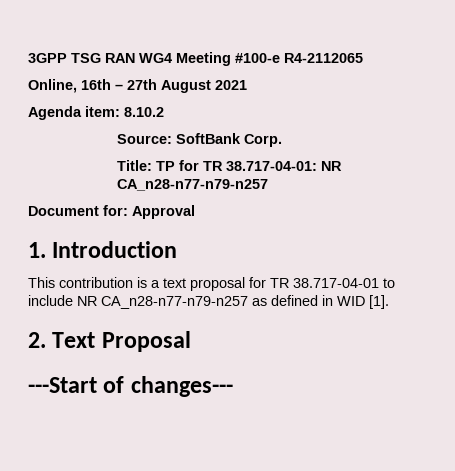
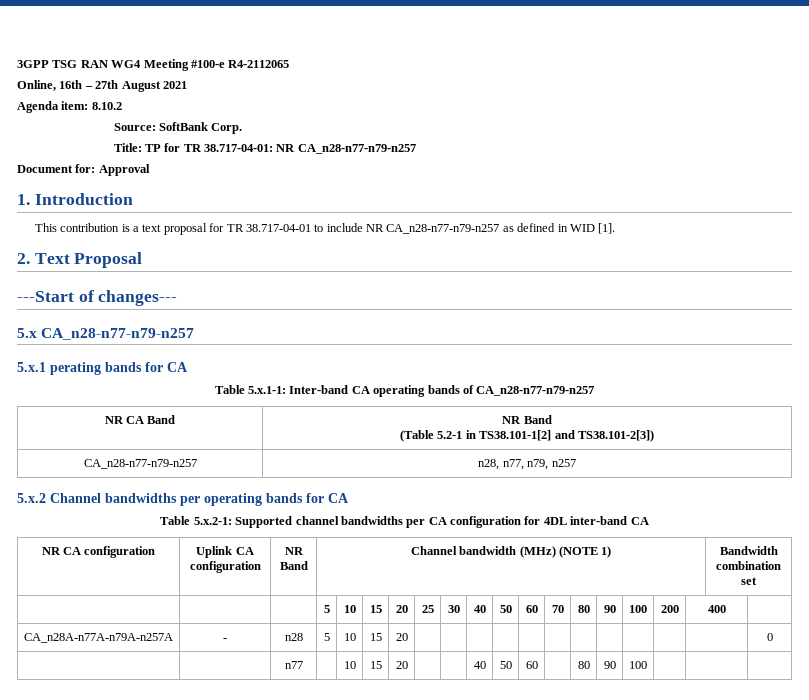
+ 5.x CA_n28-n77-n79-n257
+ 5.x.1 perating bands for CA
+ Table 5.x.1-1: Inter-band CA operating bands of CA_n28-n77-n79-n257
+ NR CA Band | NR Band
+ (Table 5.2-1 in TS38.101-1[2] and TS38.101-2[3])
+ CA_n28-n77-n79-n257 | n28, n77, n79, n257
+ 5.x.2 Channel bandwidths per operating bands for CA
+ Table 5.x.2-1: Supported channel bandwidths per CA configuration for 4DL inter-band CA
+ NR CA configuration | Uplink CA configuration | NR Band | Channel bandwidth (MHz) (NOTE 1) | Bandwidth combination set
+ | | | 5 | 10 | 15 | 20 | 25 | 30 | 40 | 50 | 60 | 70 | 80 | 90 | 100 | 200 | 400 |
+ CA_n28A-n77A-n79A-n257A | - | n28 | 5 | 10 | 15 | 20 | | | | | | | | | | | | 0
+ | | n77 | | 10 | 15 | 20 | | | 40 | 50 | 60 | | 80 | 90 | 100 | | |

